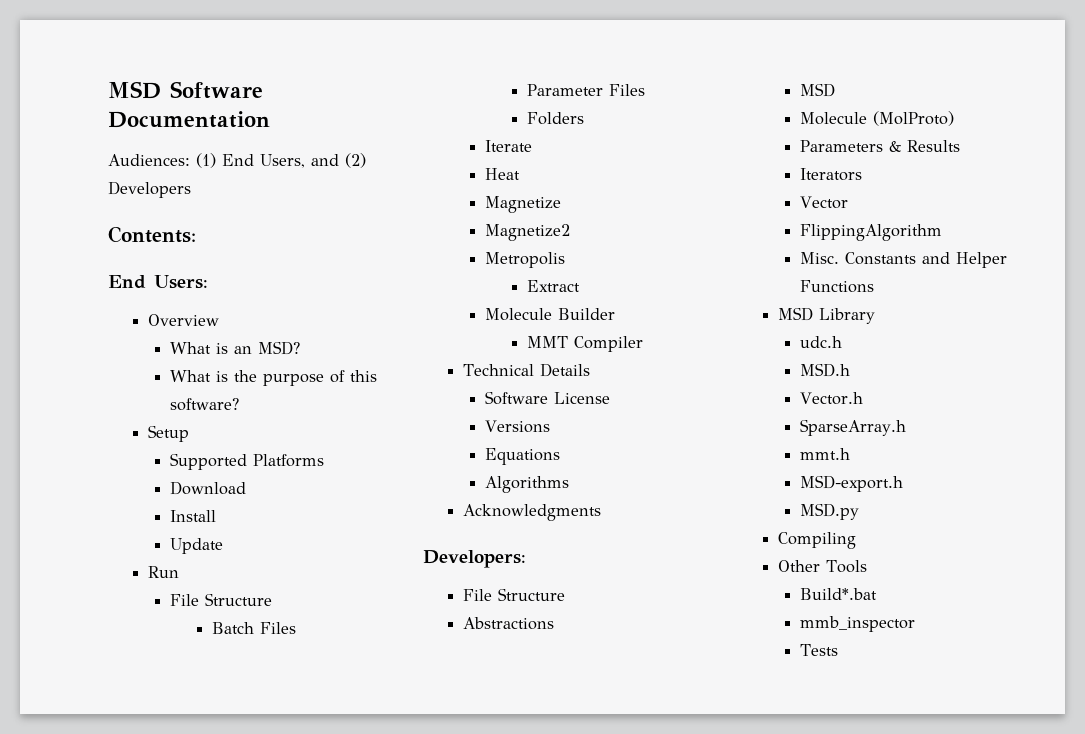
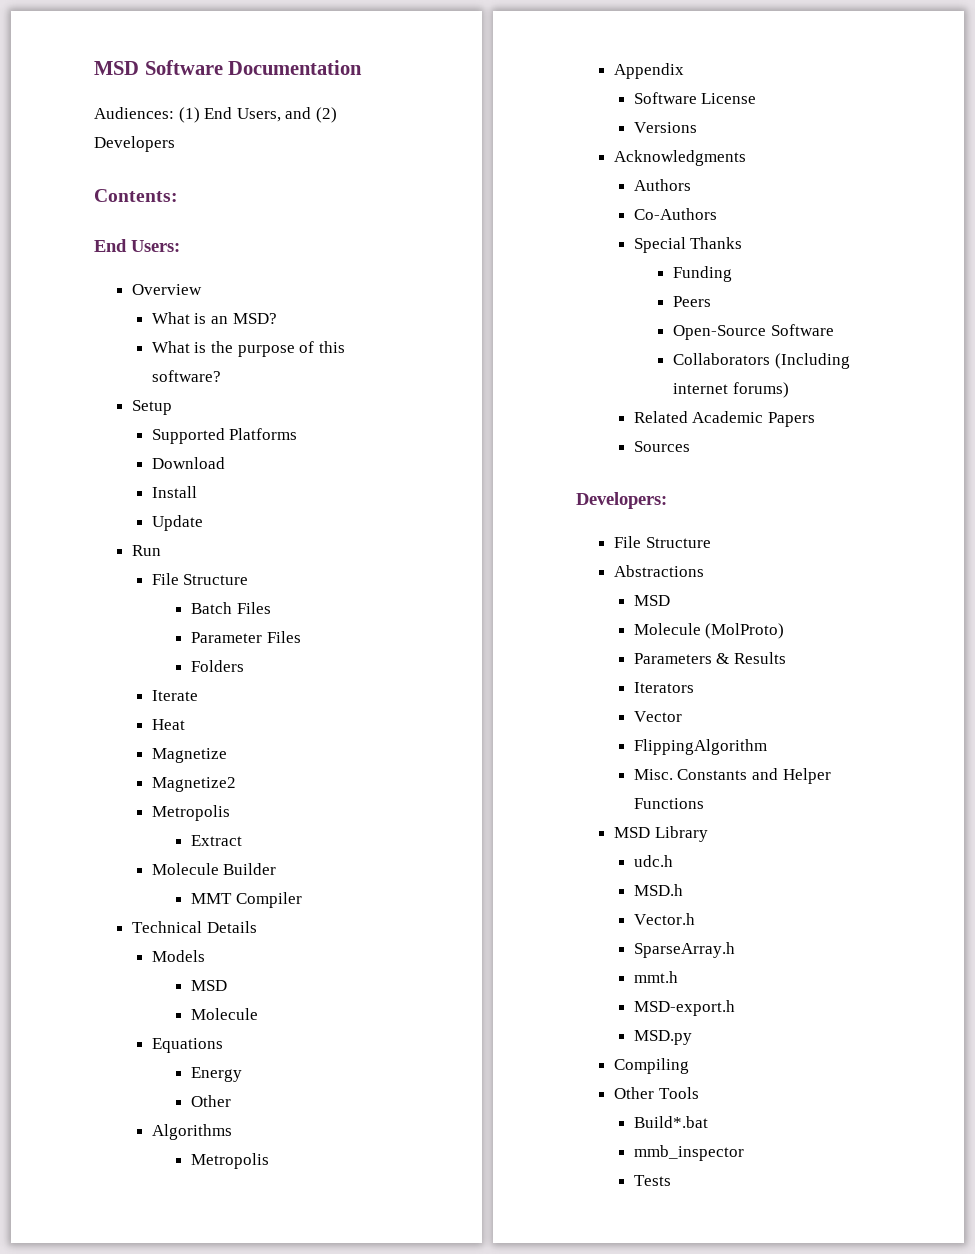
+ Models
+ MSD
+ Molecule
+ Equations
+ Energy
+ Other
+ Algorithms
+ Metropolis
+ Appendix
  Software License
  Versions
- Equations
- Algorithms
  Acknowledgments
+ Authors
+ Co-Authors
+ Special Thanks
+ Funding
+ Peers
+ Open-Source Software
+ Collaborators (Including internet forums)
+ Related Academic Papers
+ Sources

